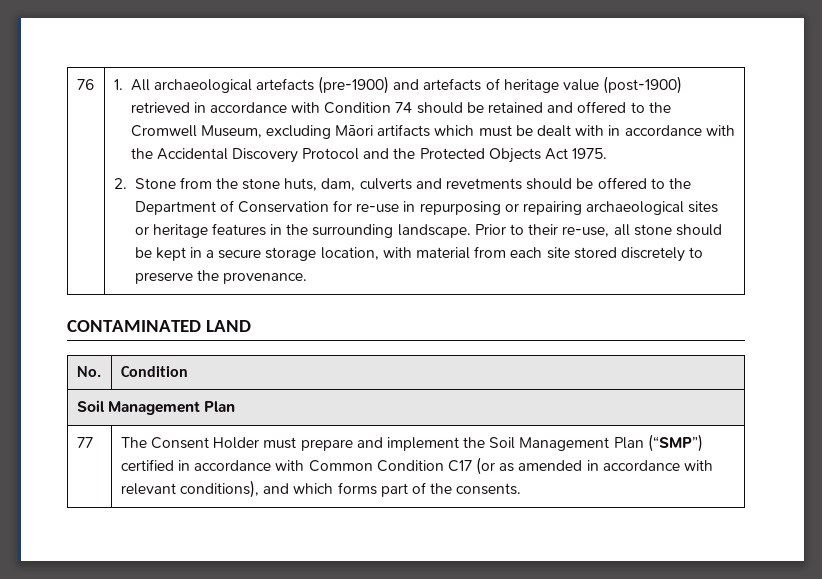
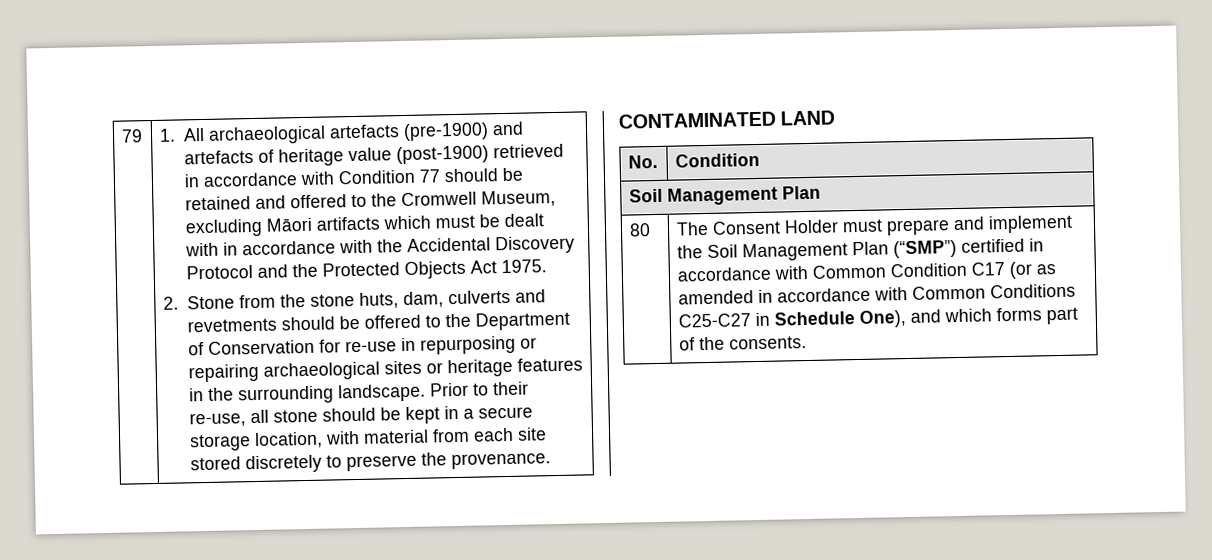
- 76
+ 79
- 1. All archaeological artefacts (pre-1900) and artefacts of heritage value (post-1900) retrieved in accordance with Condition 74 should be retained and offered to the Cromwell Museum, excluding Māori artifacts which must be dealt with in accordance with the Accidental Discovery Protocol and the Protected Objects Act 1975.
+ 1. All archaeological artefacts (pre-1900) and artefacts of heritage value (post-1900) retrieved in accordance with Condition 77 should be retained and offered to the Cromwell Museum, excluding Māori artifacts which must be dealt with in accordance with the Accidental Discovery Protocol and the Protected Objects Act 1975.
- 77 | The Consent Holder must prepare and implement the Soil Management Plan (“SMP”) certified in accordance with Common Condition C17 (or as amended in accordance with relevant conditions), and which forms part of the consents.
+ 80 | The Consent Holder must prepare and implement the Soil Management Plan (“SMP”) certified in accordance with Common Condition C17 (or as amended in accordance with Common Conditions C25-C27 in Schedule One), and which forms part of the consents.

